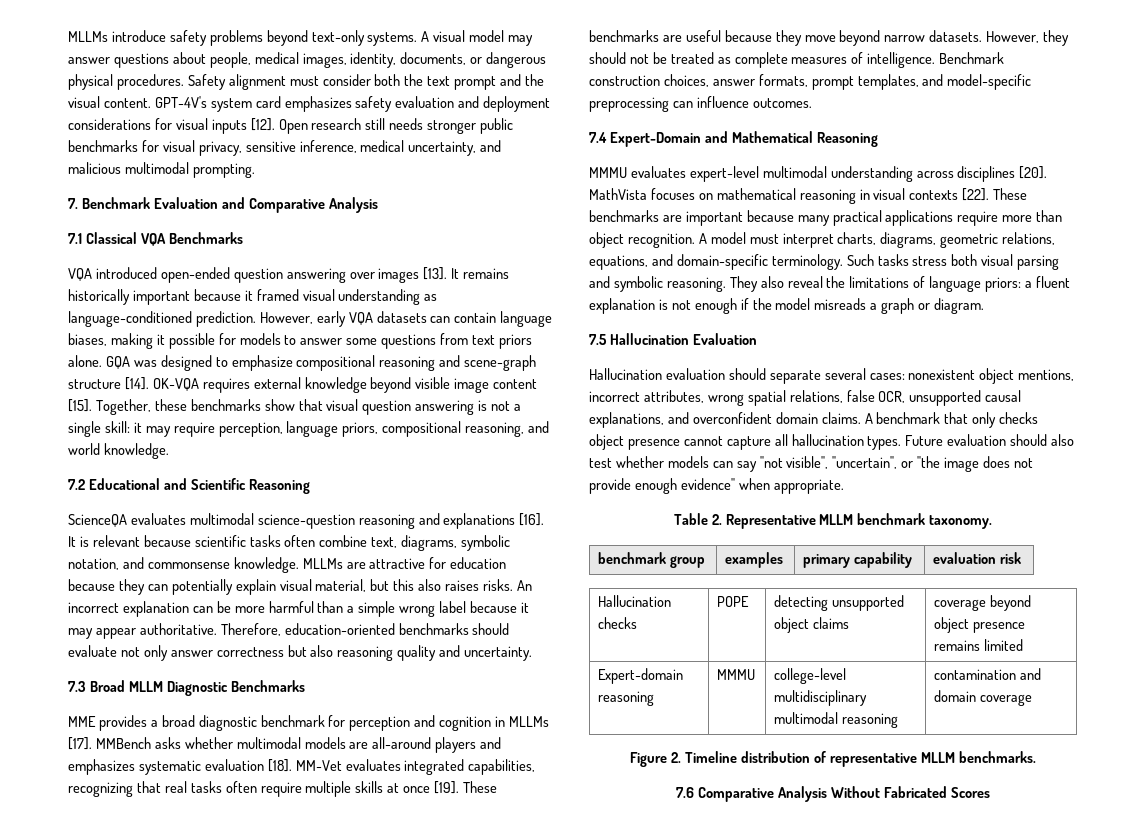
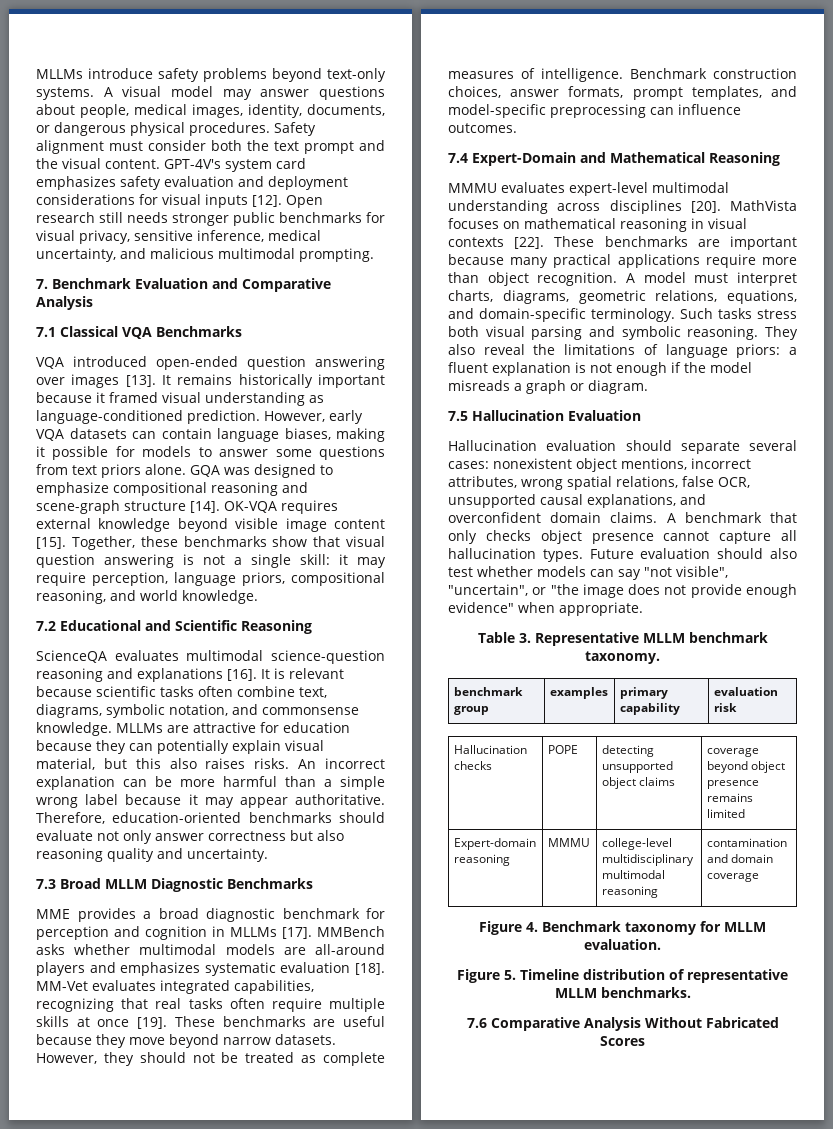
- Table 2. Representative MLLM benchmark taxonomy.
+ Table 3. Representative MLLM benchmark taxonomy.
- Figure 2. Timeline distribution of representative MLLM benchmarks.
+ Figure 4. Benchmark taxonomy for MLLM evaluation.
+ Figure 5. Timeline distribution of representative MLLM benchmarks.

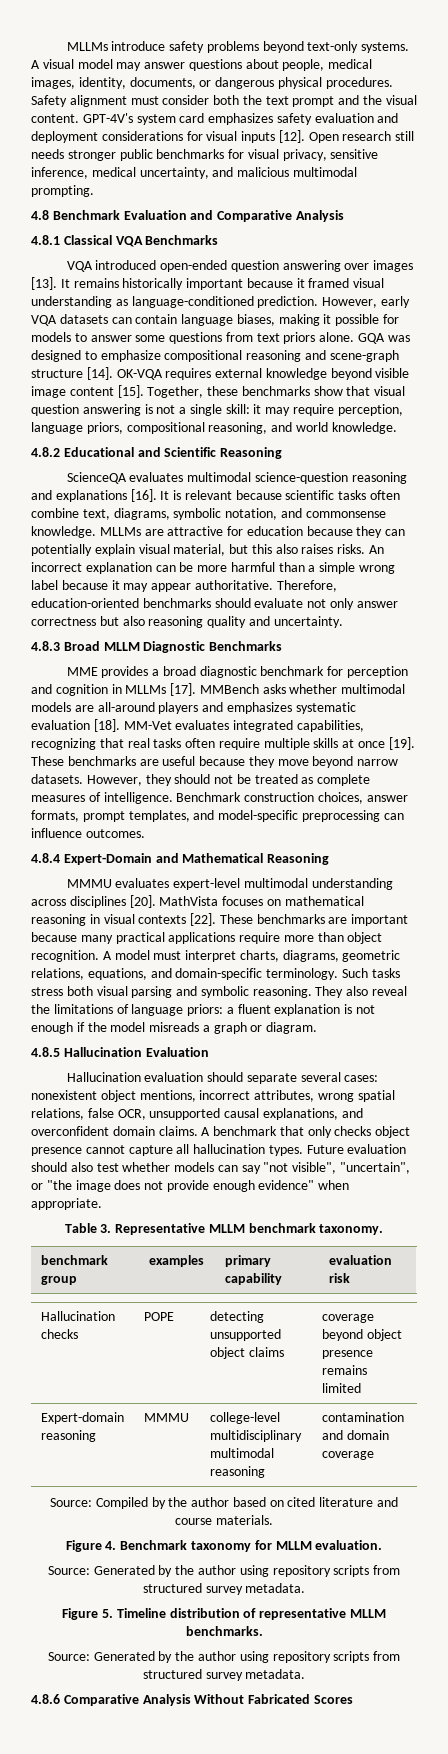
- 7. Benchmark Evaluation and Comparative Analysis
+ 4.8 Benchmark Evaluation and Comparative Analysis
- 7.1 Classical VQA Benchmarks
+ 4.8.1 Classical VQA Benchmarks
- 7.2 Educational and Scientific Reasoning
+ 4.8.2 Educational and Scientific Reasoning
- 7.3 Broad MLLM Diagnostic Benchmarks
+ 4.8.3 Broad MLLM Diagnostic Benchmarks
- 7.4 Expert-Domain and Mathematical Reasoning
+ 4.8.4 Expert-Domain and Mathematical Reasoning
- 7.5 Hallucination Evaluation
+ 4.8.5 Hallucination Evaluation
+ Source: Compiled by the author based on cited literature and course materials.
  Figure 4. Benchmark taxonomy for MLLM evaluation.
+ Source: Generated by the author using repository scripts from structured survey metadata.
  Figure 5. Timeline distribution of representative MLLM benchmarks.
- 7.6 Comparative Analysis Without Fabricated Scores
+ Source: Generated by the author using repository scripts from structured survey metadata.
+ 4.8.6 Comparative Analysis Without Fabricated Scores

